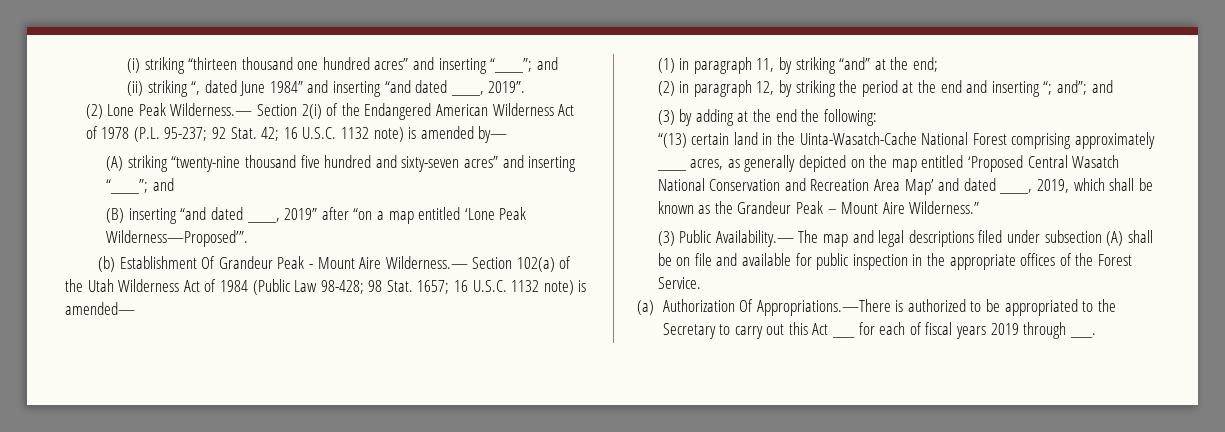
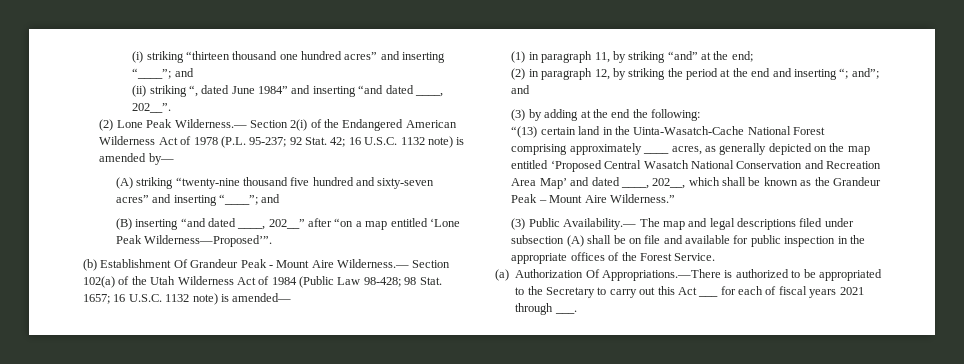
- (ii) striking “, dated June 1984” and inserting “and dated ____, 2019”.
+ (ii) striking “, dated June 1984” and inserting “and dated ____, 202__”.
- (B) inserting “and dated ____, 2019” after “on a map entitled ‘Lone Peak Wilderness—Proposed’”.
+ (B) inserting “and dated ____, 202__” after “on a map entitled ‘Lone Peak Wilderness—Proposed’”.
- “(13) certain land in the Uinta-Wasatch-Cache National Forest comprising approximately ____ acres, as generally depicted on the map entitled ‘Proposed Central Wasatch National Conservation and Recreation Area Map’ and dated ____, 2019, which shall be known as the Grandeur Peak – Mount Aire Wilderness.”
+ “(13) certain land in the Uinta-Wasatch-Cache National Forest comprising approximately ____ acres, as generally depicted on the map entitled ‘Proposed Central Wasatch National Conservation and Recreation Area Map’ and dated ____, 202__, which shall be known as the Grandeur Peak – Mount Aire Wilderness.”
- (a) Authorization Of Appropriations.—There is authorized to be appropriated to the Secretary to carry out this Act ___ for each of fiscal years 2019 through ___.
+ (a) Authorization Of Appropriations.—There is authorized to be appropriated to the Secretary to carry out this Act ___ for each of fiscal years 2021 through ___.

